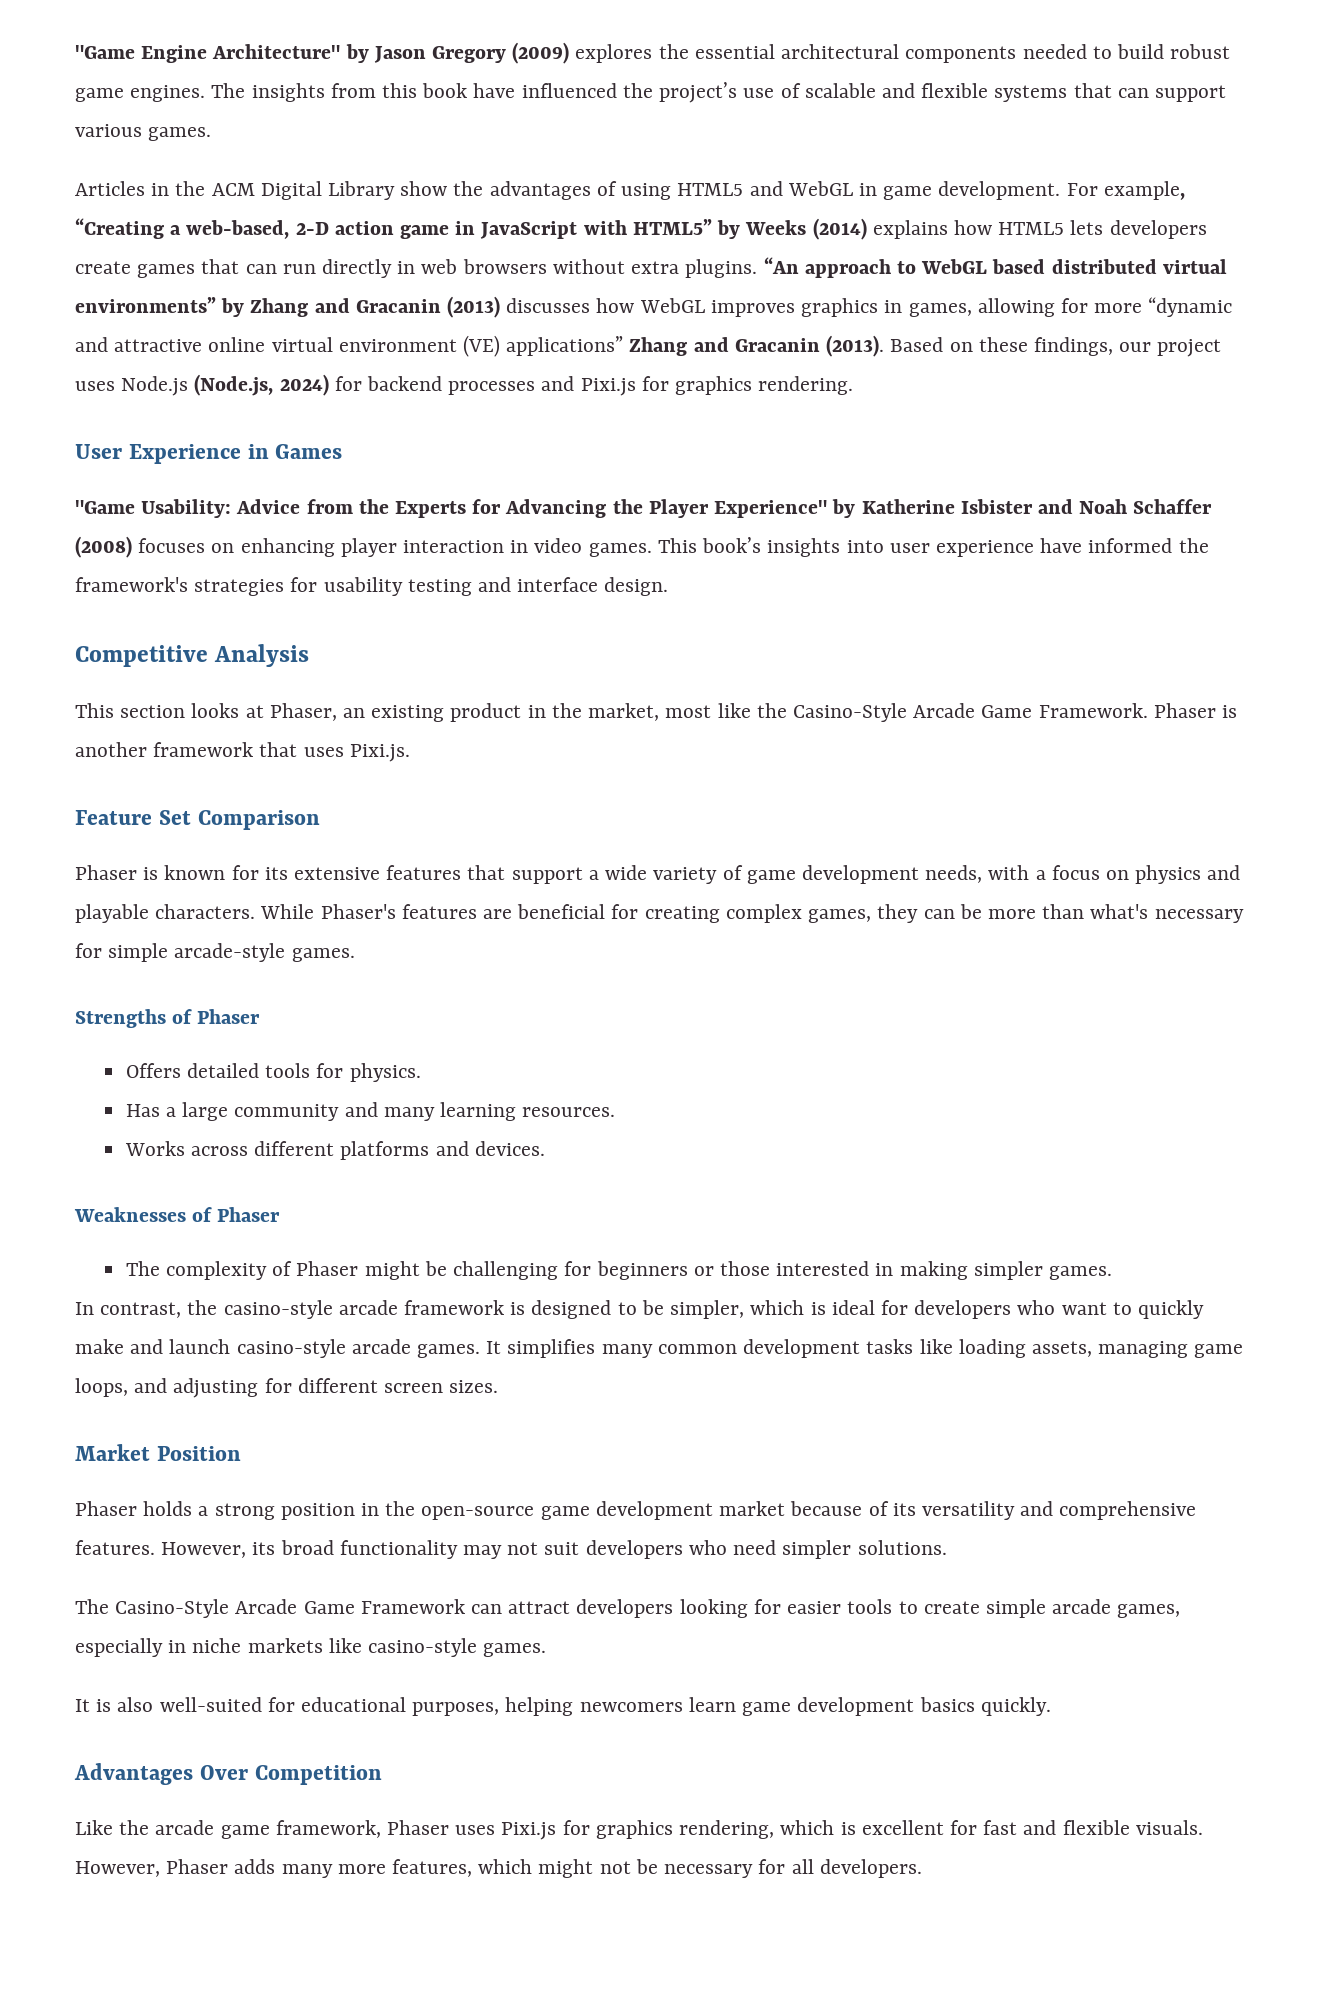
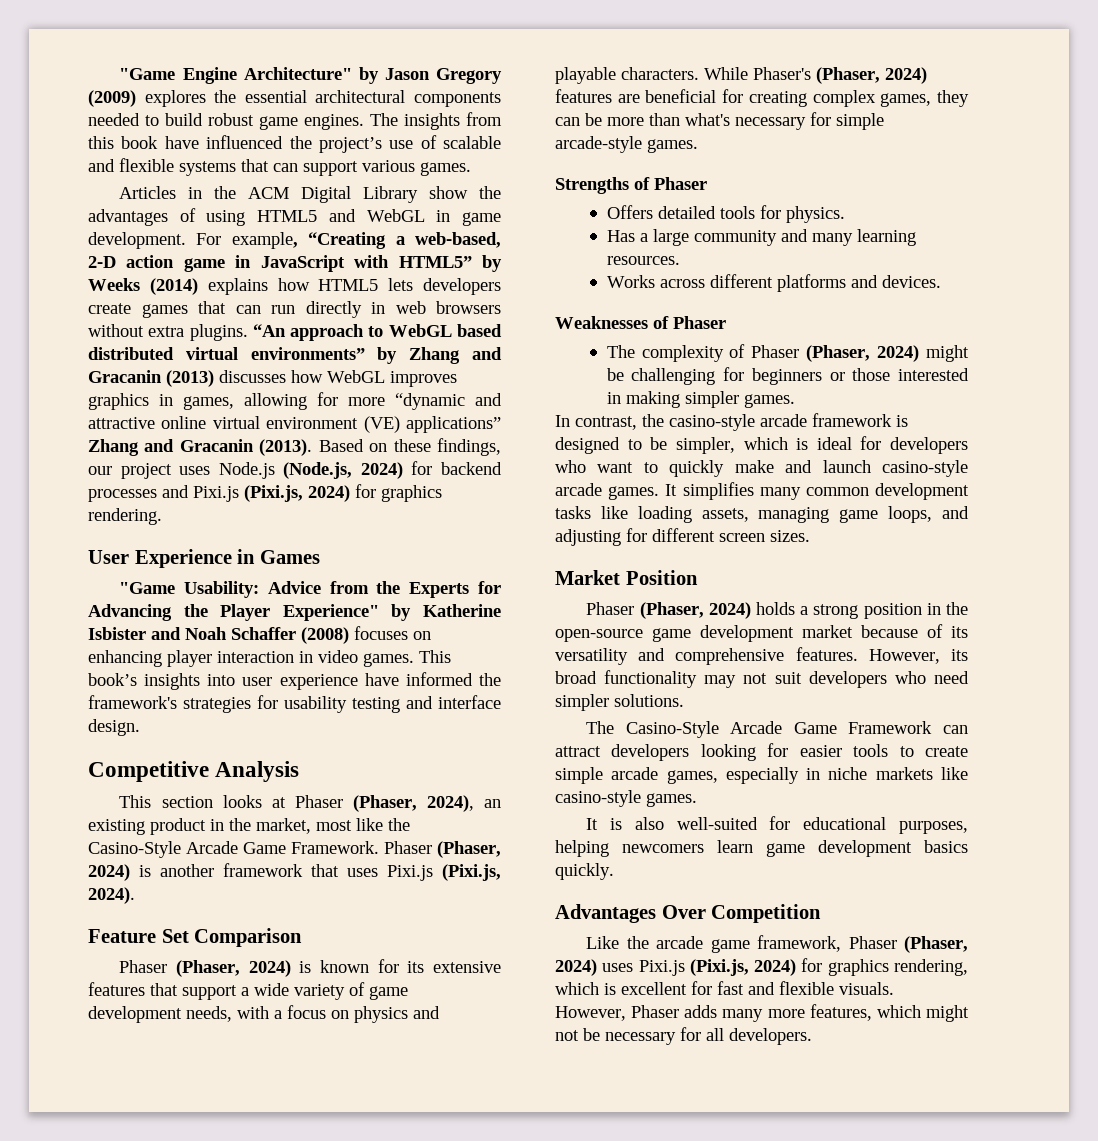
- Based on these findings, our project uses Node.js (Node.js, 2024) for backend processes and Pixi.js for graphics rendering.
+ Based on these findings, our project uses Node.js (Node.js, 2024) for backend processes and Pixi.js (Pixi.js, 2024) for graphics rendering.
- This section looks at Phaser, an existing product in the market, most like the Casino-Style Arcade Game Framework.
+ This section looks at Phaser (Phaser, 2024), an existing product in the market, most like the Casino-Style Arcade Game Framework.
- Phaser is another framework that uses Pixi.js.
+ Phaser (Phaser, 2024) is another framework that uses Pixi.js (Pixi.js, 2024).
- Phaser is known for its extensive features that support a wide variety of game development needs, with a focus on physics and playable characters.
+ Phaser (Phaser, 2024) is known for its extensive features that support a wide variety of game development needs, with a focus on physics and playable characters.
- While Phaser's features are beneficial for creating complex games, they can be more than what's necessary for simple arcade-style games.
+ While Phaser's (Phaser, 2024) features are beneficial for creating complex games, they can be more than what's necessary for simple arcade-style games.
- The complexity of Phaser might be challenging for beginners or those interested in making simpler games.
+ The complexity of Phaser (Phaser, 2024) might be challenging for beginners or those interested in making simpler games.
- Phaser holds a strong position in the open-source game development market because of its versatility and comprehensive features.
+ Phaser (Phaser, 2024) holds a strong position in the open-source game development market because of its versatility and comprehensive features.
- Like the arcade game framework, Phaser uses Pixi.js for graphics rendering, which is excellent for fast and flexible visuals.
+ Like the arcade game framework, Phaser (Phaser, 2024) uses Pixi.js (Pixi.js, 2024) for graphics rendering, which is excellent for fast and flexible visuals.

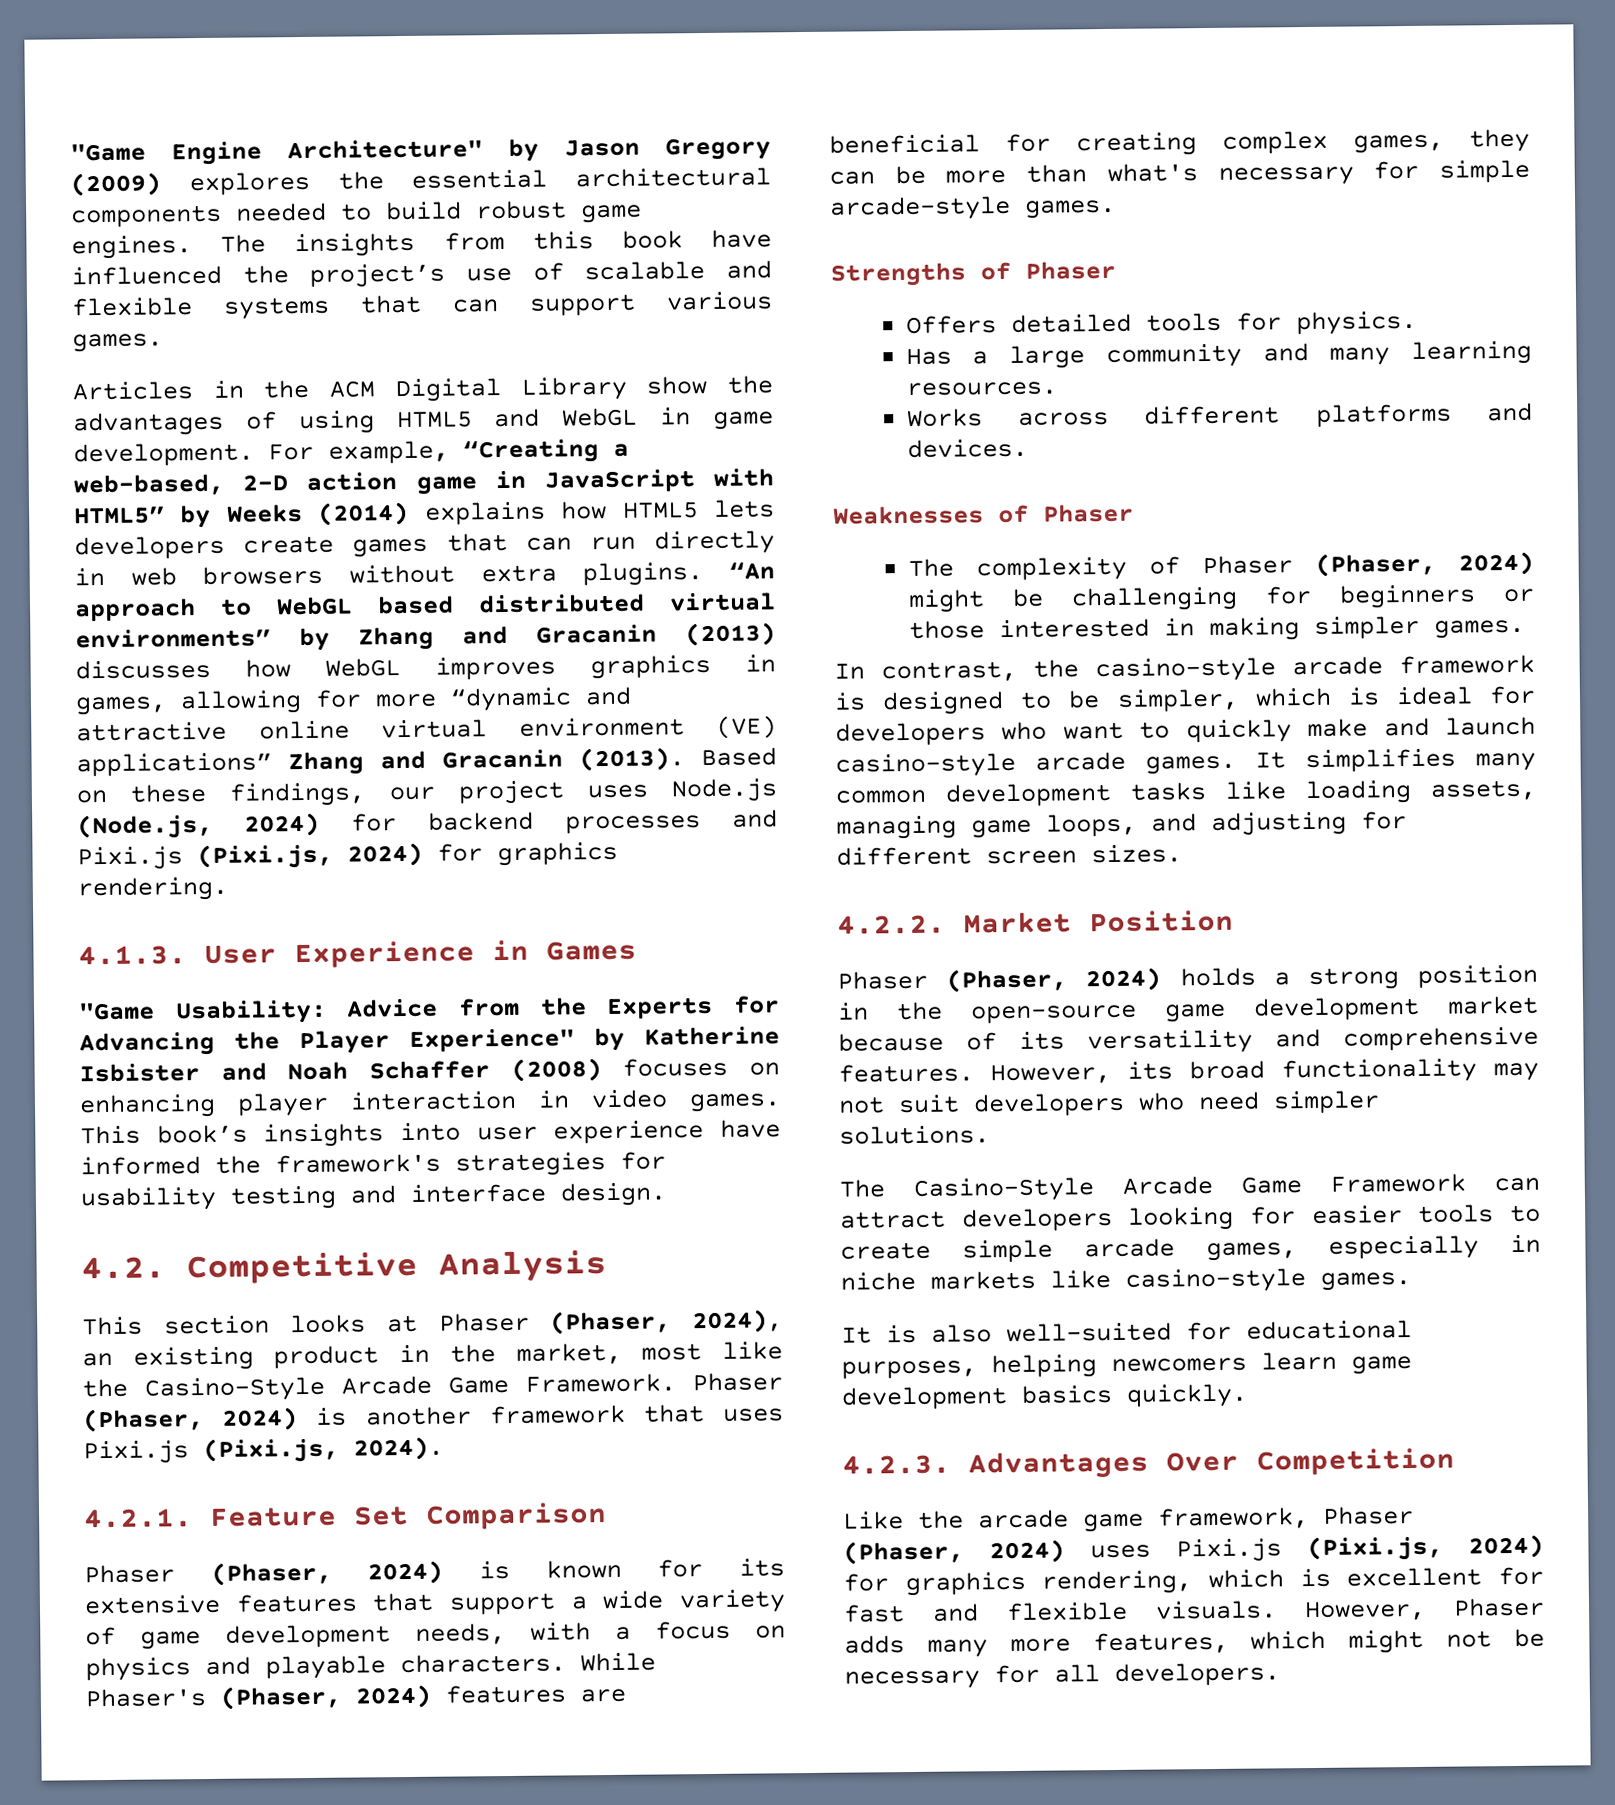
- User Experience in Games
+ 4.1.3. User Experience in Games
- Competitive Analysis
+ 4.2. Competitive Analysis
- Feature Set Comparison
+ 4.2.1. Feature Set Comparison
- Market Position
+ 4.2.2. Market Position
- Advantages Over Competition
+ 4.2.3. Advantages Over Competition

